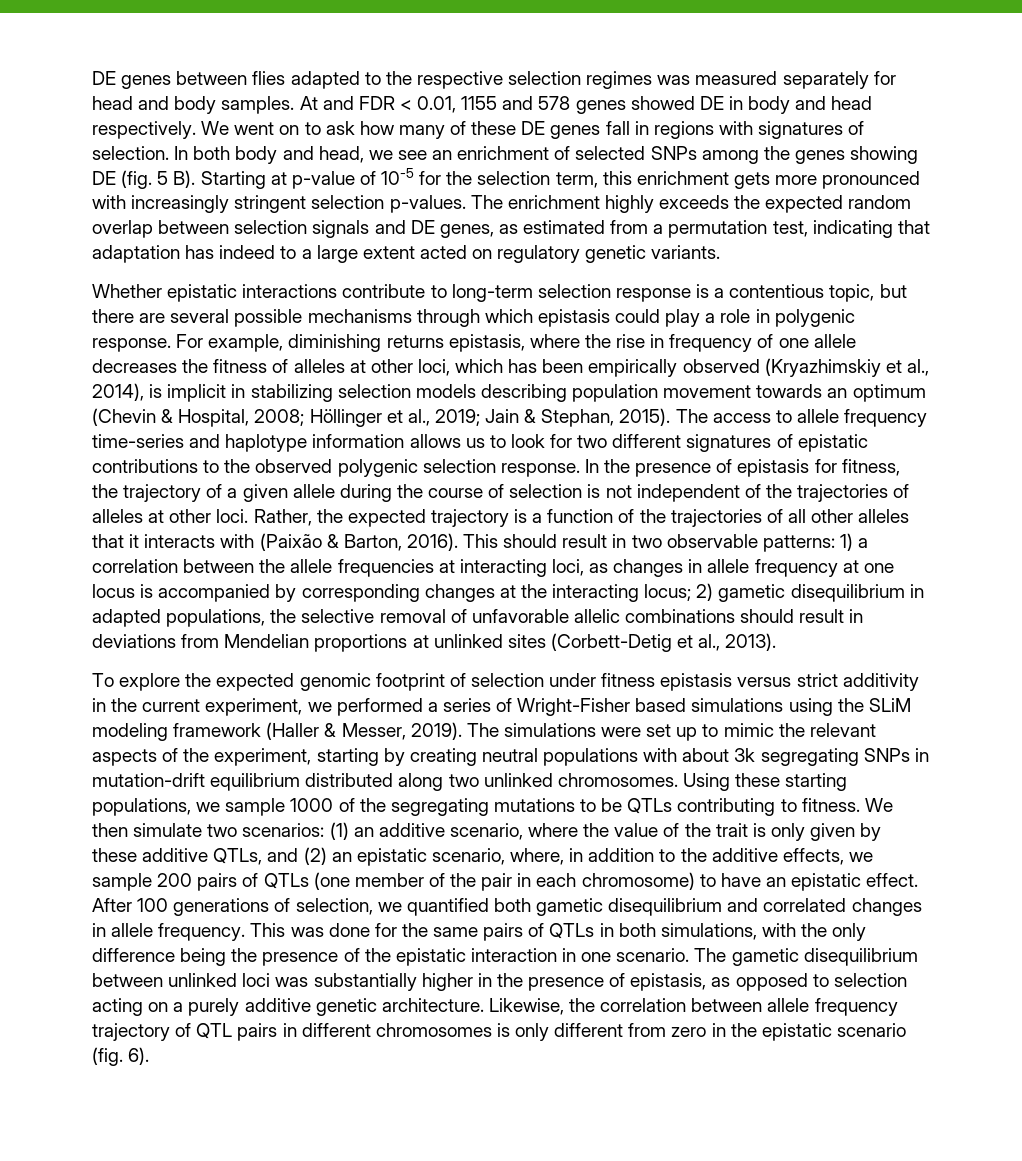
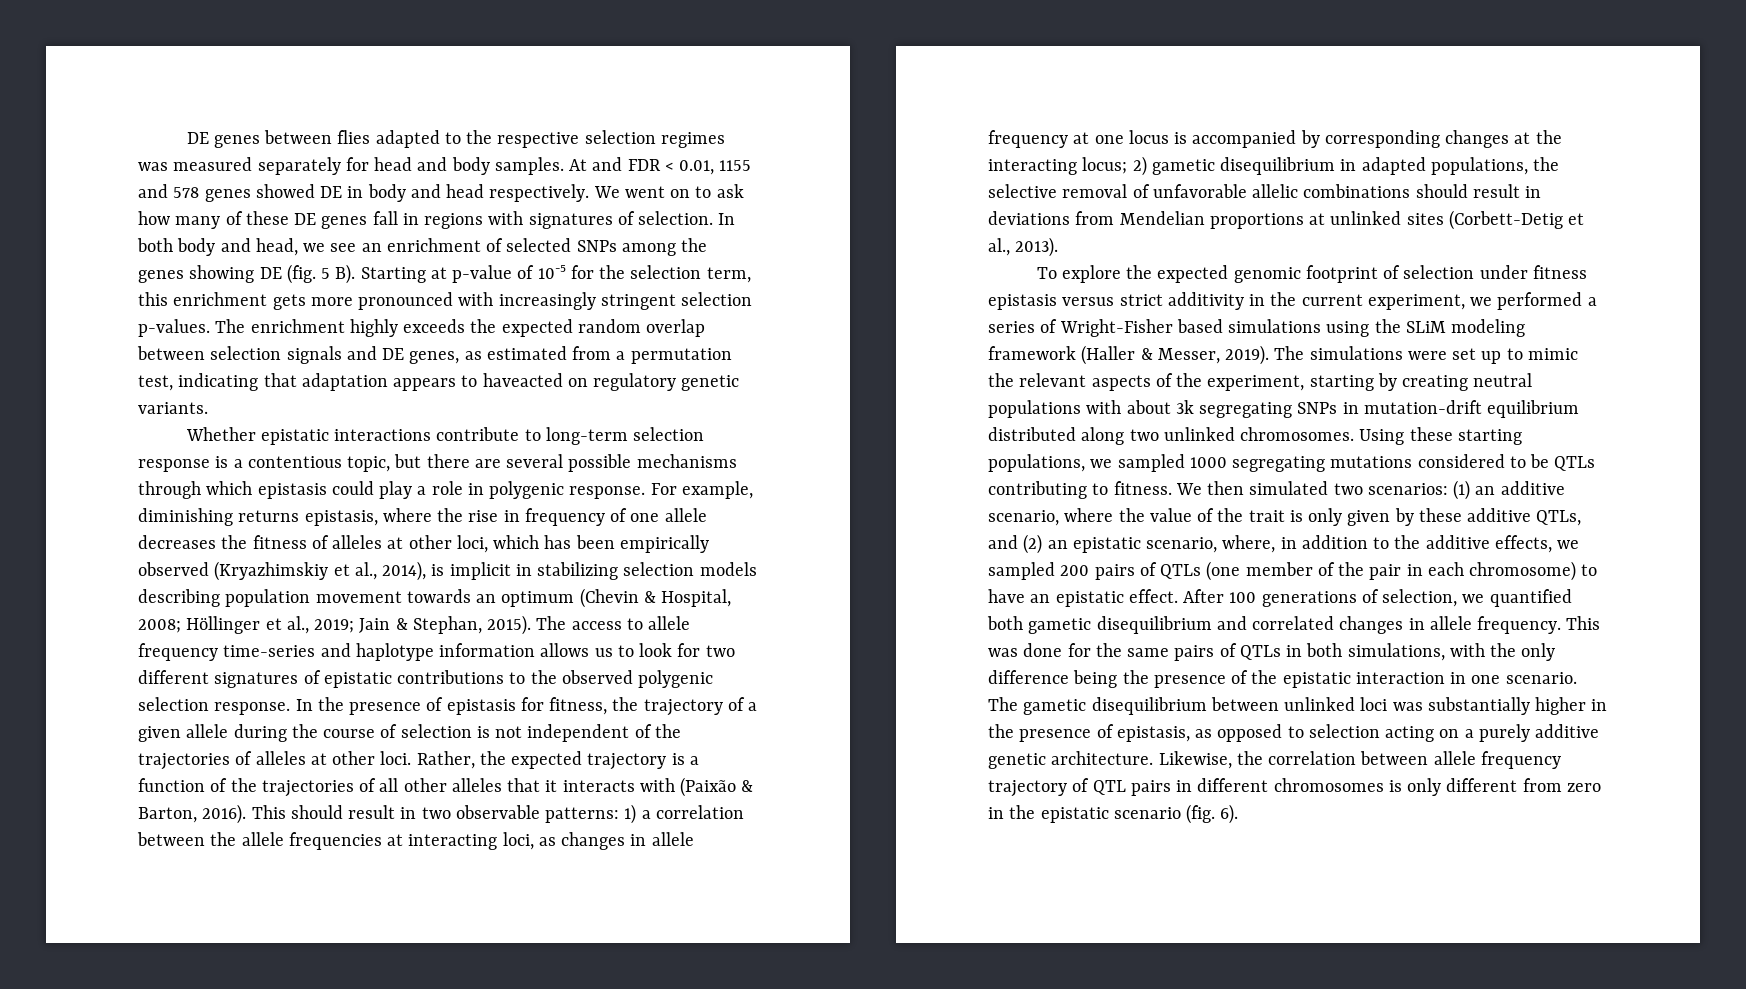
- The enrichment highly exceeds the expected random overlap between selection signals and DE genes, as estimated from a permutation test, indicating that adaptation has indeed to a large extent acted on regulatory genetic variants.
+ The enrichment highly exceeds the expected random overlap between selection signals and DE genes, as estimated from a permutation test, indicating that adaptation appears to haveacted on regulatory genetic variants.
- Using these starting populations, we sample 1000 of the segregating mutations to be QTLs contributing to fitness.
+ Using these starting populations, we sampled 1000 segregating mutations considered to be QTLs contributing to fitness.
- We then simulate two scenarios: (1) an additive scenario, where the value of the trait is only given by these additive QTLs, and (2) an epistatic scenario, where, in addition to the additive effects, we sample 200 pairs of QTLs (one member of the pair in each chromosome) to have an epistatic effect.
+ We then simulated two scenarios: (1) an additive scenario, where the value of the trait is only given by these additive QTLs, and (2) an epistatic scenario, where, in addition to the additive effects, we sampled 200 pairs of QTLs (one member of the pair in each chromosome) to have an epistatic effect.

